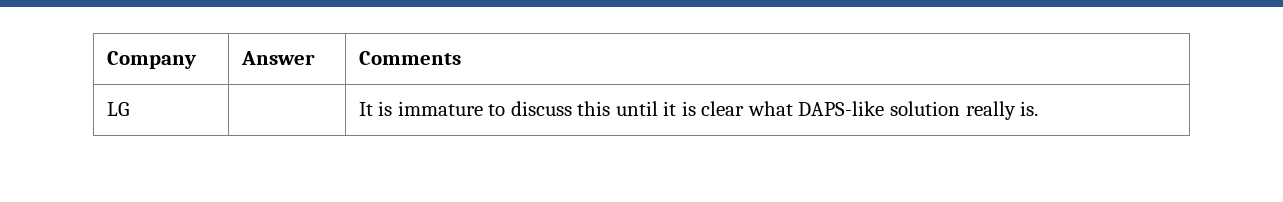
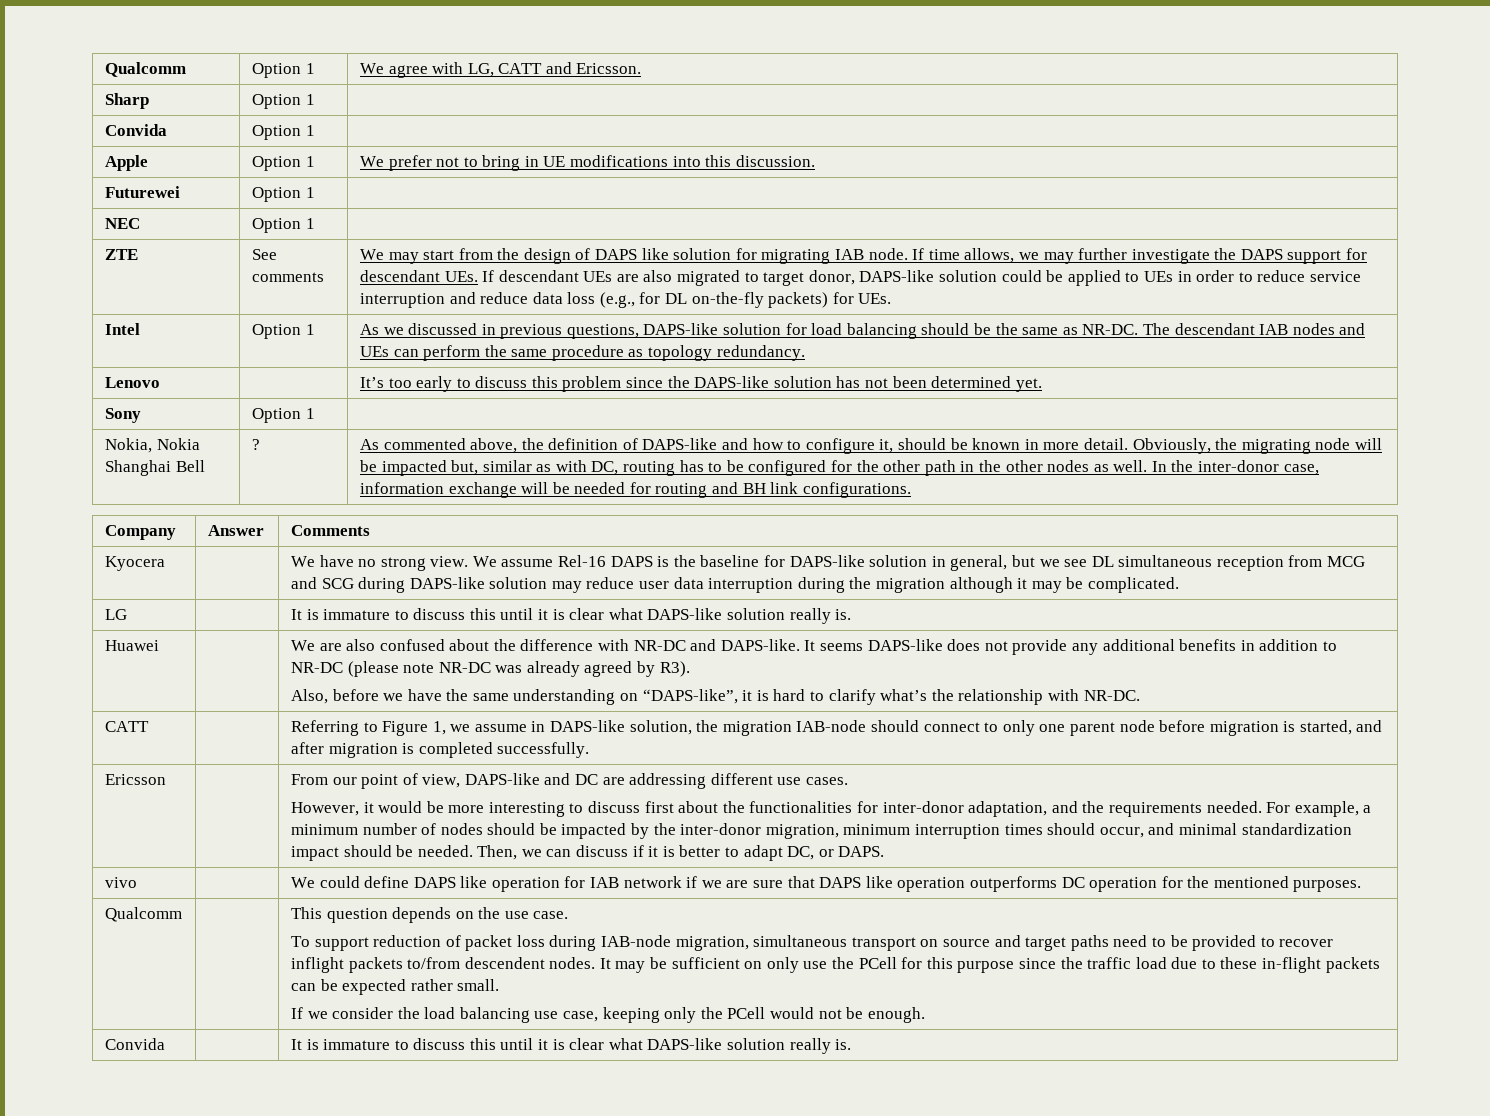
+ Qualcomm | Option 1 | We agree with LG, CATT and Ericsson.
+ Sharp | Option 1 |
+ Convida | Option 1 |
+ Apple | Option 1 | We prefer not to bring in UE modifications into this discussion.
+ Futurewei | Option 1 |
+ NEC | Option 1 |
+ ZTE | See comments | We may start from the design of DAPS like solution for migrating IAB node. If time allows, we may further investigate the DAPS support for descendant UEs. If descendant UEs are also migrated to target donor, DAPS-like solution could be applied to UEs in order to reduce service interruption and reduce data loss (e.g., for DL on-the-fly packets) for UEs.
+ Intel | Option 1 | As we discussed in previous questions, DAPS-like solution for load balancing should be the same as NR-DC. The descendant IAB nodes and UEs can perform the same procedure as topology redundancy.
+ Lenovo | | It’s too early to discuss this problem since the DAPS-like solution has not been determined yet.
+ Sony | Option 1 |
+ Nokia, Nokia Shanghai Bell | ? | As commented above, the definition of DAPS-like and how to configure it, should be known in more detail. Obviously, the migrating node will be impacted but, similar as with DC, routing has to be configured for the other path in the other nodes as well. In the inter-donor case, information exchange will be needed for routing and BH link configurations.
  Company | Answer | Comments
+ Kyocera | | We have no strong view. We assume Rel-16 DAPS is the baseline for DAPS-like solution in general, but we see DL simultaneous reception from MCG and SCG during DAPS-like solution may reduce user data interruption during the migration although it may be complicated.
+ Huawei | | We are also confused about the difference with NR-DC and DAPS-like. It seems DAPS-like does not provide any additional benefits in addition to NR-DC (please note NR-DC was already agreed by R3).
+ Also, before we have the same understanding on “DAPS-like”, it is hard to clarify what’s the relationship with NR-DC.
+ CATT | | Referring to Figure 1, we assume in DAPS-like solution, the migration IAB-node should connect to only one parent node before migration is started, and after migration is completed successfully.
+ Ericsson | | From our point of view, DAPS-like and DC are addressing different use cases.
+ However, it would be more interesting to discuss first about the functionalities for inter-donor adaptation, and the requirements needed. For example, a minimum number of nodes should be impacted by the inter-donor migration, minimum interruption times should occur, and minimal standardization impact should be needed. Then, we can discuss if it is better to adapt DC, or DAPS.
+ vivo | | We could define DAPS like operation for IAB network if we are sure that DAPS like operation outperforms DC operation for the mentioned purposes.
+ Qualcomm | | This question depends on the use case.
+ To support reduction of packet loss during IAB-node migration, simultaneous transport on source and target paths need to be provided to recover inflight packets to/from descendent nodes. It may be sufficient on only use the PCell for this purpose since the traffic load due to these in-flight packets can be expected rather small.
+ If we consider the load balancing use case, keeping only the PCell would not be enough.
+ Convida | | It is immature to discuss this until it is clear what DAPS-like solution really is.

